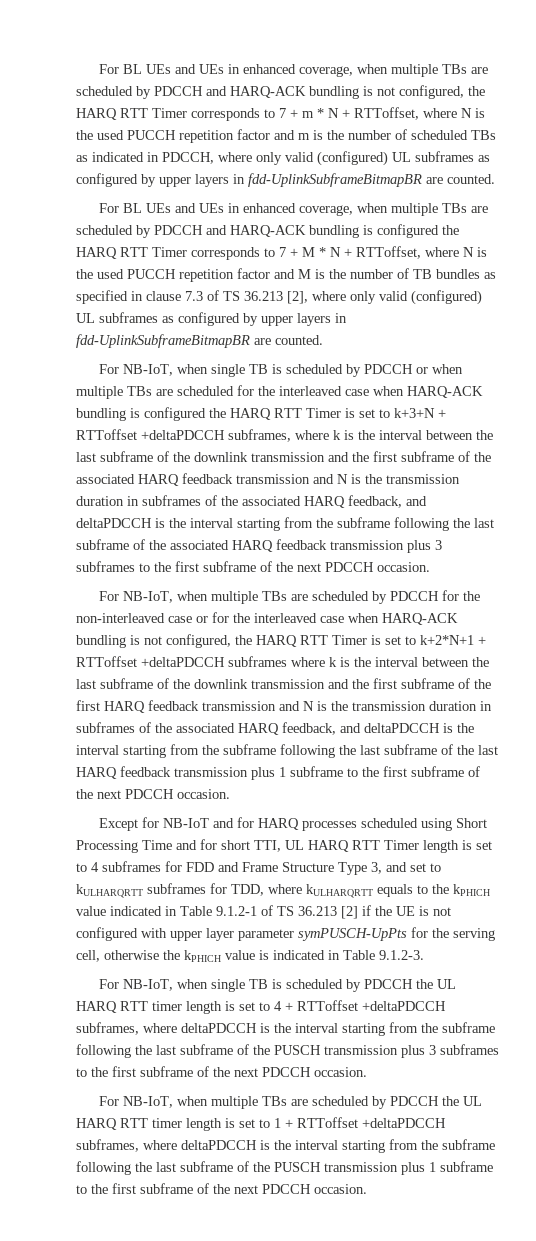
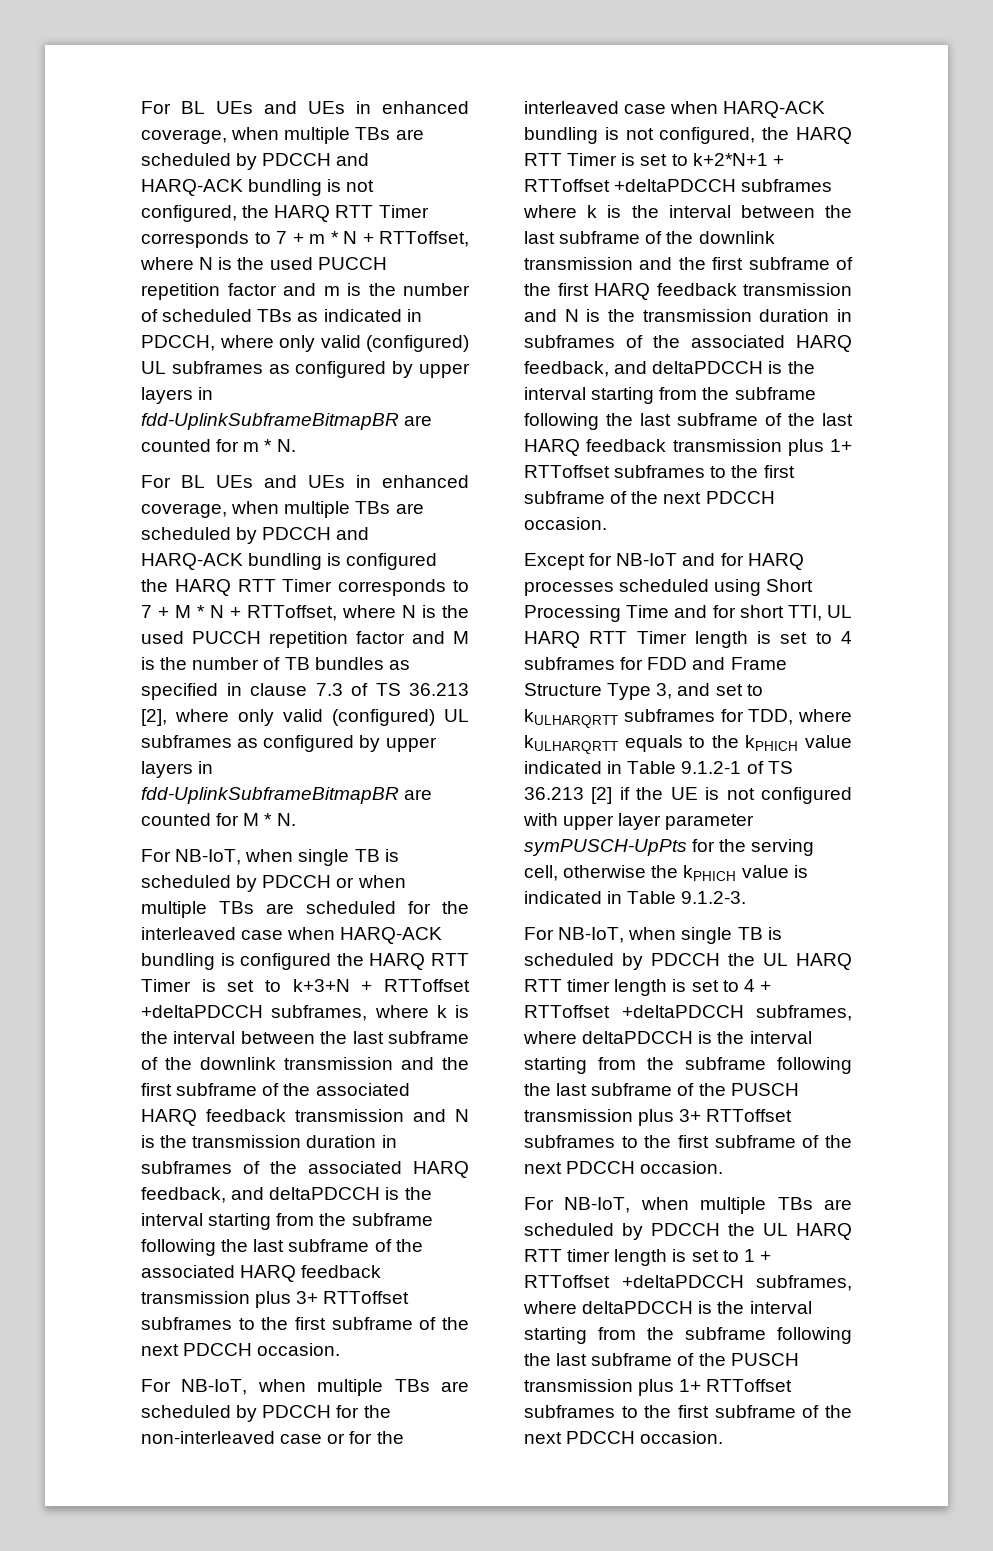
- For BL UEs and UEs in enhanced coverage, when multiple TBs are scheduled by PDCCH and HARQ-ACK bundling is not configured, the HARQ RTT Timer corresponds to 7 + m * N + RTToffset, where N is the used PUCCH repetition factor and m is the number of scheduled TBs as indicated in PDCCH, where only valid (configured) UL subframes as configured by upper layers in fdd-UplinkSubframeBitmapBR are counted.
+ For BL UEs and UEs in enhanced coverage, when multiple TBs are scheduled by PDCCH and HARQ-ACK bundling is not configured, the HARQ RTT Timer corresponds to 7 + m * N + RTToffset, where N is the used PUCCH repetition factor and m is the number of scheduled TBs as indicated in PDCCH, where only valid (configured) UL subframes as configured by upper layers in fdd-UplinkSubframeBitmapBR are counted for m * N.
- For BL UEs and UEs in enhanced coverage, when multiple TBs are scheduled by PDCCH and HARQ-ACK bundling is configured the HARQ RTT Timer corresponds to 7 + M * N + RTToffset, where N is the used PUCCH repetition factor and M is the number of TB bundles as specified in clause 7.3 of TS 36.213 [2], where only valid (configured) UL subframes as configured by upper layers in fdd-UplinkSubframeBitmapBR are counted.
+ For BL UEs and UEs in enhanced coverage, when multiple TBs are scheduled by PDCCH and HARQ-ACK bundling is configured the HARQ RTT Timer corresponds to 7 + M * N + RTToffset, where N is the used PUCCH repetition factor and M is the number of TB bundles as specified in clause 7.3 of TS 36.213 [2], where only valid (configured) UL subframes as configured by upper layers in fdd-UplinkSubframeBitmapBR are counted for M * N.
- For NB-IoT, when single TB is scheduled by PDCCH or when multiple TBs are scheduled for the interleaved case when HARQ-ACK bundling is configured the HARQ RTT Timer is set to k+3+N + RTToffset +deltaPDCCH subframes, where k is the interval between the last subframe of the downlink transmission and the first subframe of the associated HARQ feedback transmission and N is the transmission duration in subframes of the associated HARQ feedback, and deltaPDCCH is the interval starting from the subframe following the last subframe of the associated HARQ feedback transmission plus 3 subframes to the first subframe of the next PDCCH occasion.
+ For NB-IoT, when single TB is scheduled by PDCCH or when multiple TBs are scheduled for the interleaved case when HARQ-ACK bundling is configured the HARQ RTT Timer is set to k+3+N + RTToffset +deltaPDCCH subframes, where k is the interval between the last subframe of the downlink transmission and the first subframe of the associated HARQ feedback transmission and N is the transmission duration in subframes of the associated HARQ feedback, and deltaPDCCH is the interval starting from the subframe following the last subframe of the associated HARQ feedback transmission plus 3+ RTToffset subframes to the first subframe of the next PDCCH occasion.
- For NB-IoT, when multiple TBs are scheduled by PDCCH for the non-interleaved case or for the interleaved case when HARQ-ACK bundling is not configured, the HARQ RTT Timer is set to k+2*N+1 + RTToffset +deltaPDCCH subframes where k is the interval between the last subframe of the downlink transmission and the first subframe of the first HARQ feedback transmission and N is the transmission duration in subframes of the associated HARQ feedback, and deltaPDCCH is the interval starting from the subframe following the last subframe of the last HARQ feedback transmission plus 1 subframe to the first subframe of the next PDCCH occasion.
+ For NB-IoT, when multiple TBs are scheduled by PDCCH for the non-interleaved case or for the interleaved case when HARQ-ACK bundling is not configured, the HARQ RTT Timer is set to k+2*N+1 + RTToffset +deltaPDCCH subframes where k is the interval between the last subframe of the downlink transmission and the first subframe of the first HARQ feedback transmission and N is the transmission duration in subframes of the associated HARQ feedback, and deltaPDCCH is the interval starting from the subframe following the last subframe of the last HARQ feedback transmission plus 1+ RTToffset subframes to the first subframe of the next PDCCH occasion.
- For NB-IoT, when single TB is scheduled by PDCCH the UL HARQ RTT timer length is set to 4 + RTToffset +deltaPDCCH subframes, where deltaPDCCH is the interval starting from the subframe following the last subframe of the PUSCH transmission plus 3 subframes to the first subframe of the next PDCCH occasion.
+ For NB-IoT, when single TB is scheduled by PDCCH the UL HARQ RTT timer length is set to 4 + RTToffset +deltaPDCCH subframes, where deltaPDCCH is the interval starting from the subframe following the last subframe of the PUSCH transmission plus 3+ RTToffset subframes to the first subframe of the next PDCCH occasion.
- For NB-IoT, when multiple TBs are scheduled by PDCCH the UL HARQ RTT timer length is set to 1 + RTToffset +deltaPDCCH subframes, where deltaPDCCH is the interval starting from the subframe following the last subframe of the PUSCH transmission plus 1 subframe to the first subframe of the next PDCCH occasion.
+ For NB-IoT, when multiple TBs are scheduled by PDCCH the UL HARQ RTT timer length is set to 1 + RTToffset +deltaPDCCH subframes, where deltaPDCCH is the interval starting from the subframe following the last subframe of the PUSCH transmission plus 1+ RTToffset subframes to the first subframe of the next PDCCH occasion.

